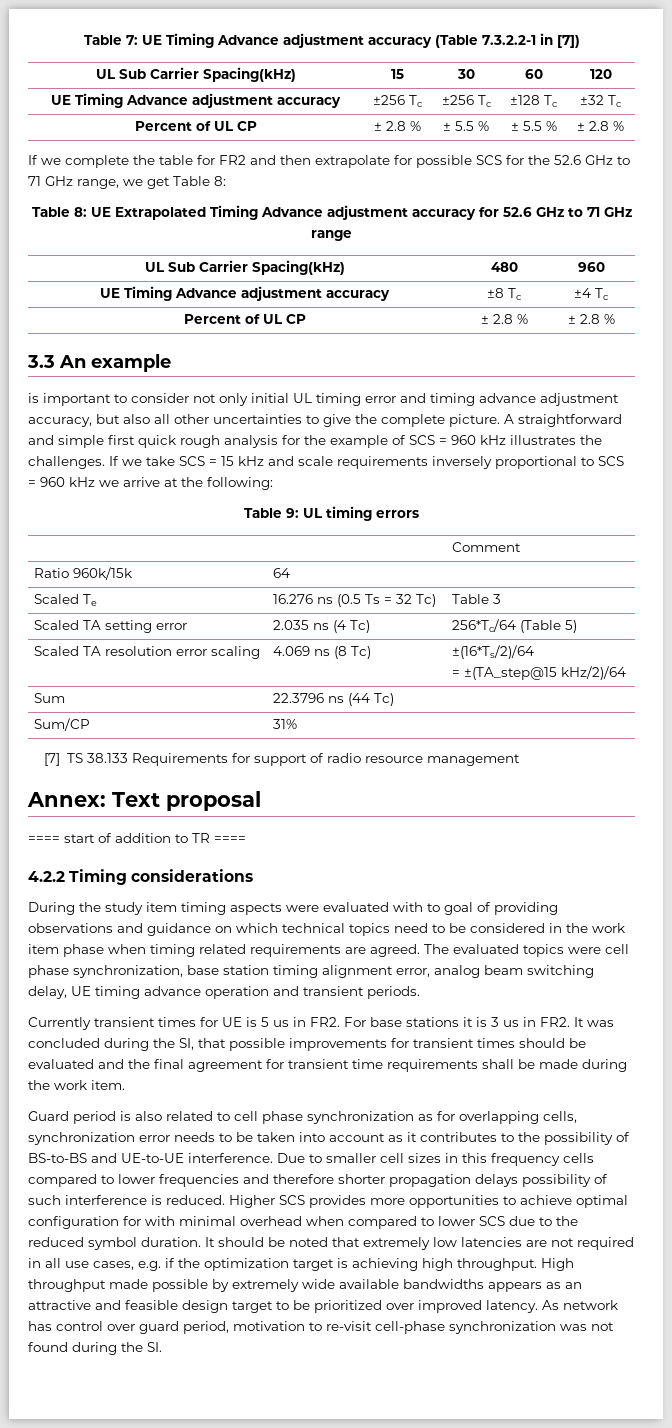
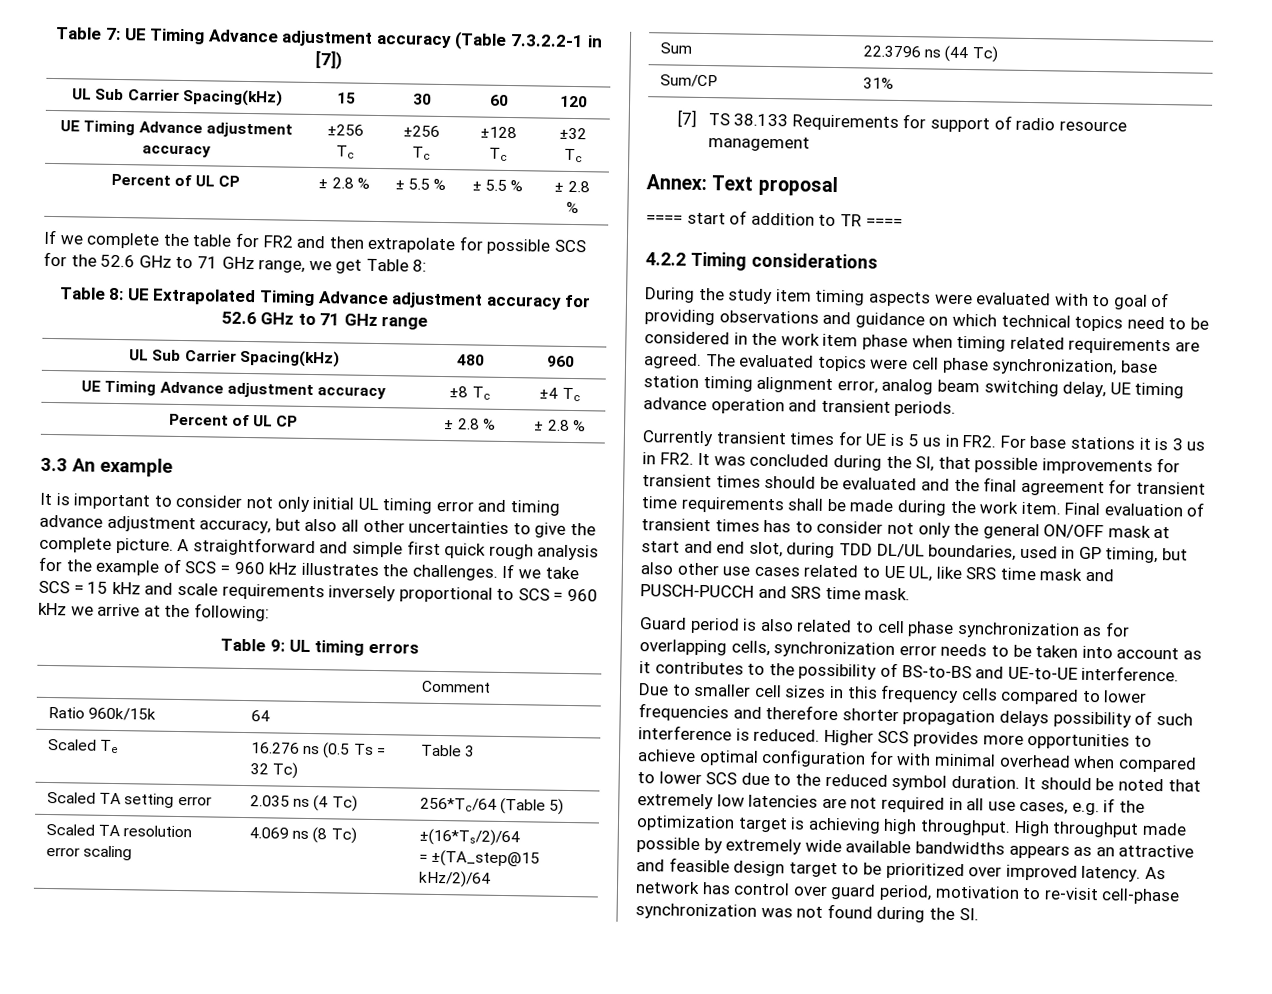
- is important to consider not only initial UL timing error and timing advance adjustment accuracy, but also all other uncertainties to give the complete picture.
+ It is important to consider not only initial UL timing error and timing advance adjustment accuracy, but also all other uncertainties to give the complete picture.
+ Final evaluation of transient times has to consider not only the general ON/OFF mask at start and end slot, during TDD DL/UL boundaries, used in GP timing, but also other use cases related to UE UL, like SRS time mask and PUSCH-PUCCH and SRS time mask.

